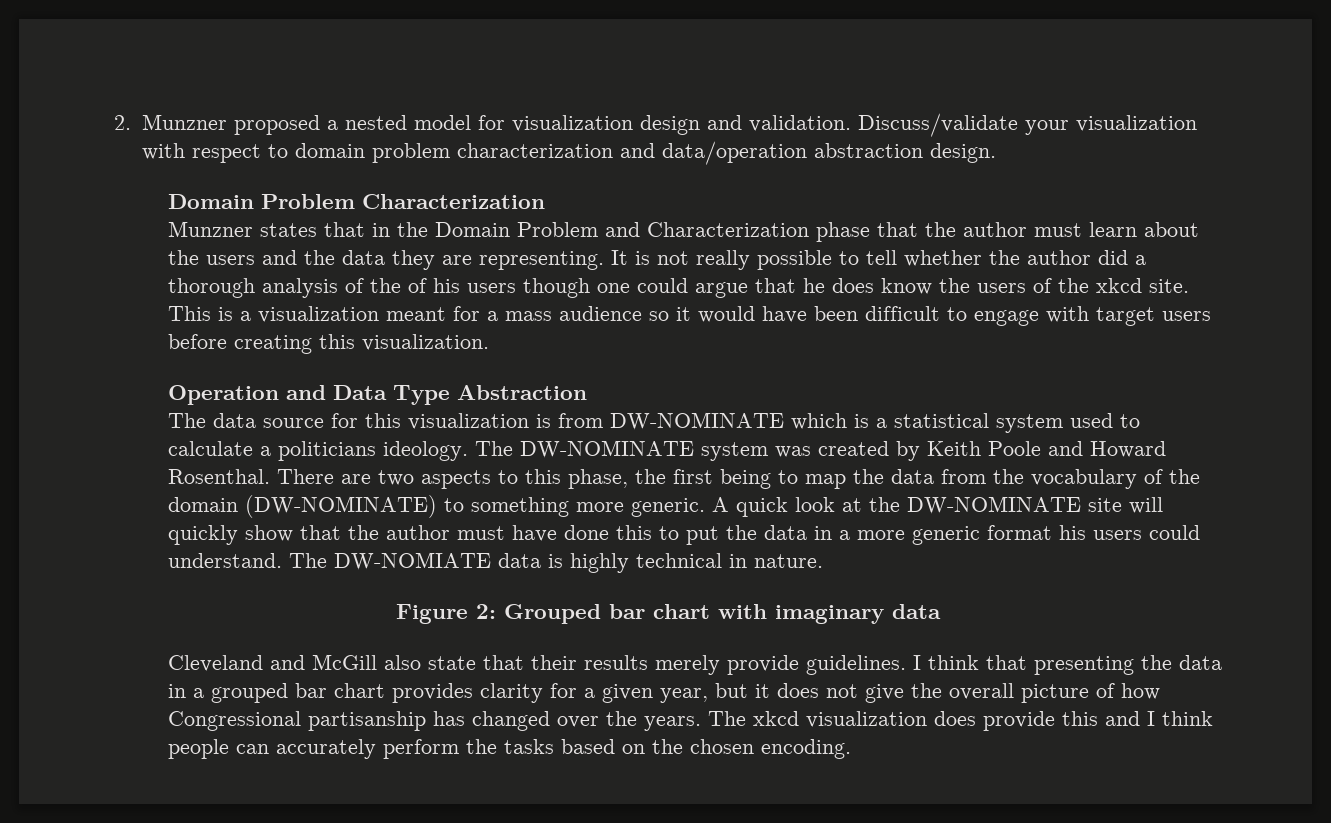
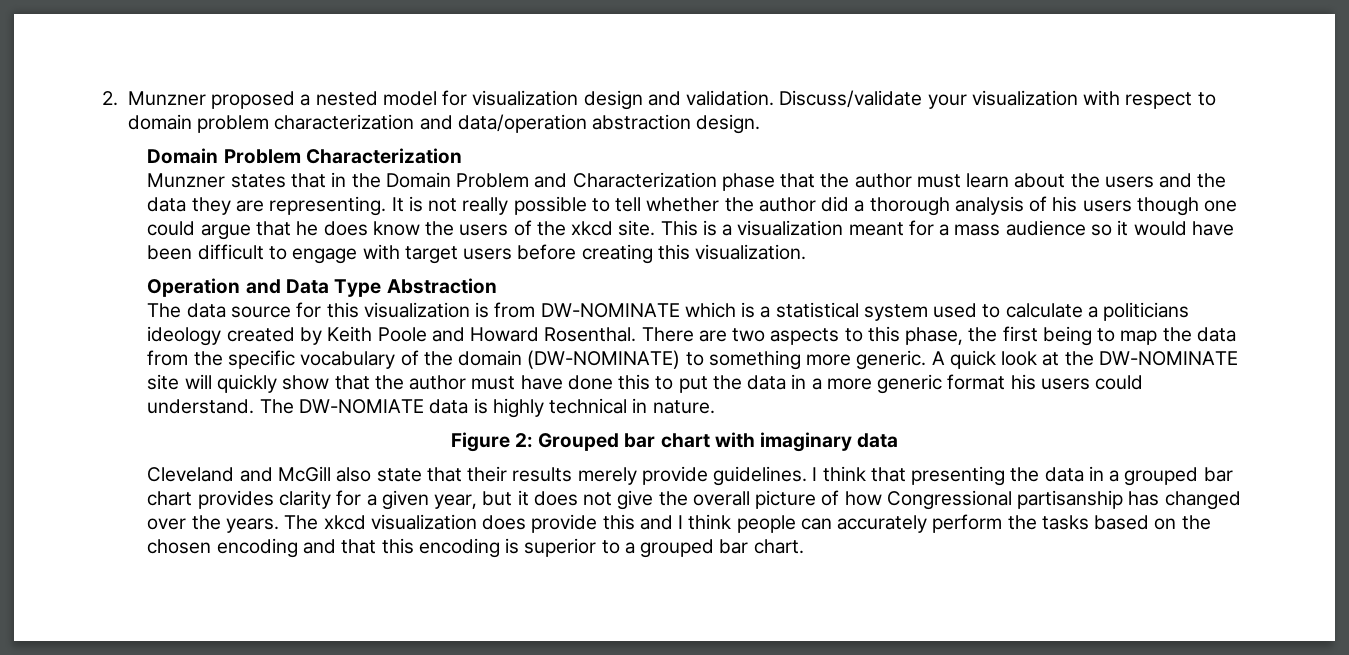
- It is not really possible to tell whether the author did a thorough analysis of the of his users though one could argue that he does know the users of the xkcd site.
+ It is not really possible to tell whether the author did a thorough analysis of his users though one could argue that he does know the users of the xkcd site.
- The data source for this visualization is from DW-NOMINATE which is a statistical system used to calculate a politicians ideology. The DW-NOMINATE system was created by Keith Poole and Howard Rosenthal.
+ The data source for this visualization is from DW-NOMINATE which is a statistical system used to calculate a politicians ideology created by Keith Poole and Howard Rosenthal.
- There are two aspects to this phase, the first being to map the data from the vocabulary of the domain (DW-NOMINATE) to something more generic.
+ There are two aspects to this phase, the first being to map the data from the specific vocabulary of the domain (DW-NOMINATE) to something more generic.
- The xkcd visualization does provide this and I think people can accurately perform the tasks based on the chosen encoding.
+ The xkcd visualization does provide this and I think people can accurately perform the tasks based on the chosen encoding and that this encoding is superior to a grouped bar chart.

